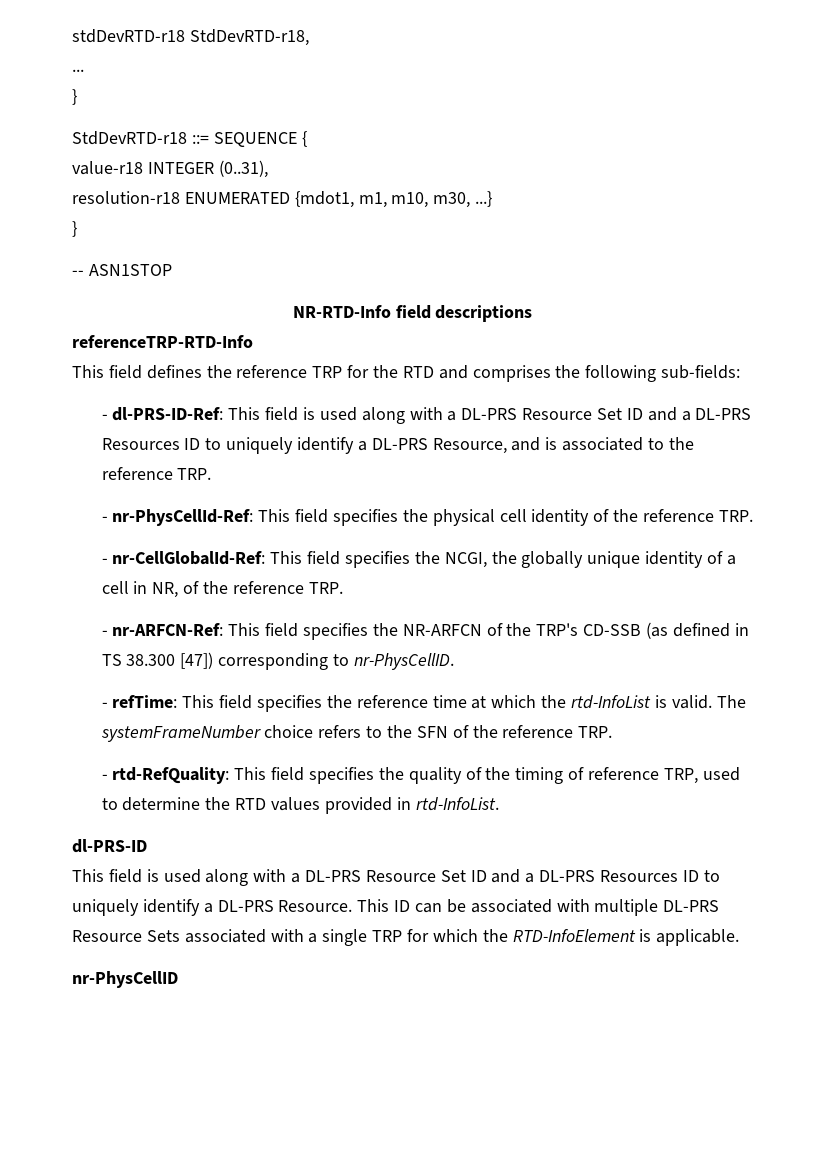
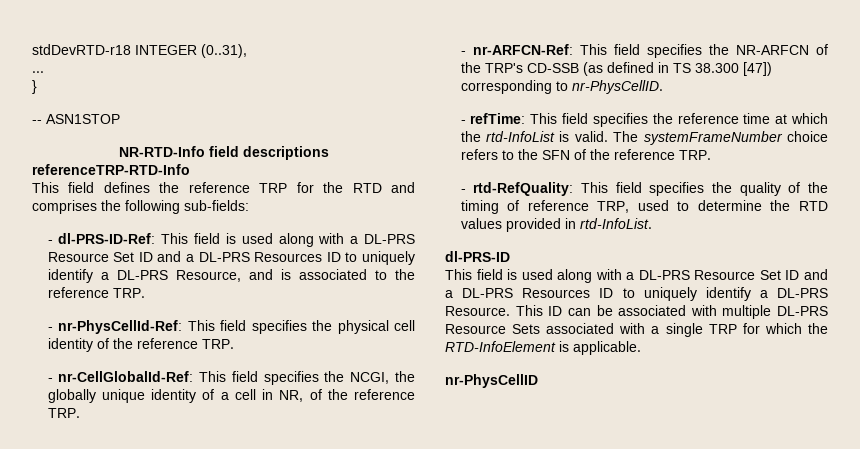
- stdDevRTD-r18 StdDevRTD-r18,
+ stdDevRTD-r18 INTEGER (0..31),
  ...
- }
- StdDevRTD-r18 ::= SEQUENCE {
- value-r18 INTEGER (0..31),
- resolution-r18 ENUMERATED {mdot1, m1, m10, m30, ...}

